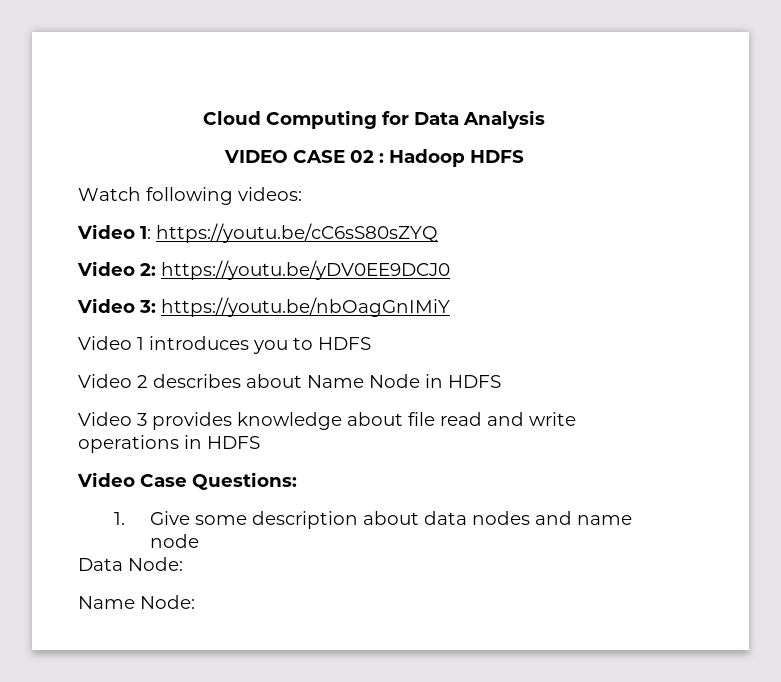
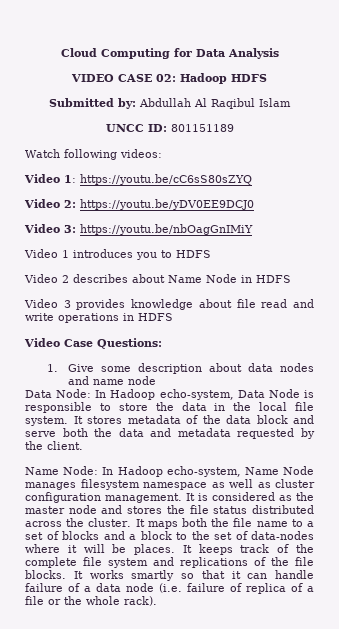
- VIDEO CASE 02 : Hadoop HDFS
+ VIDEO CASE 02: Hadoop HDFS
+ Submitted by: Abdullah Al Raqibul Islam
+ UNCC ID: 801151189
- Data Node:
- Name Node:
+ Data Node: In Hadoop echo-system, Data Node is responsible to store the data in the local file system. It stores metadata of the data block and serve both the data and metadata requested by the client.
+ Name Node: In Hadoop echo-system, Name Node manages filesystem namespace as well as cluster configuration management. It is considered as the master node and stores the file status distributed across the cluster. It maps both the file name to a set of blocks and a block to the set of data-nodes where it will be places. It keeps track of the complete file system and replications of the file blocks. It works smartly so that it can handle failure of a data node (i.e. failure of replica of a file or the whole rack).

